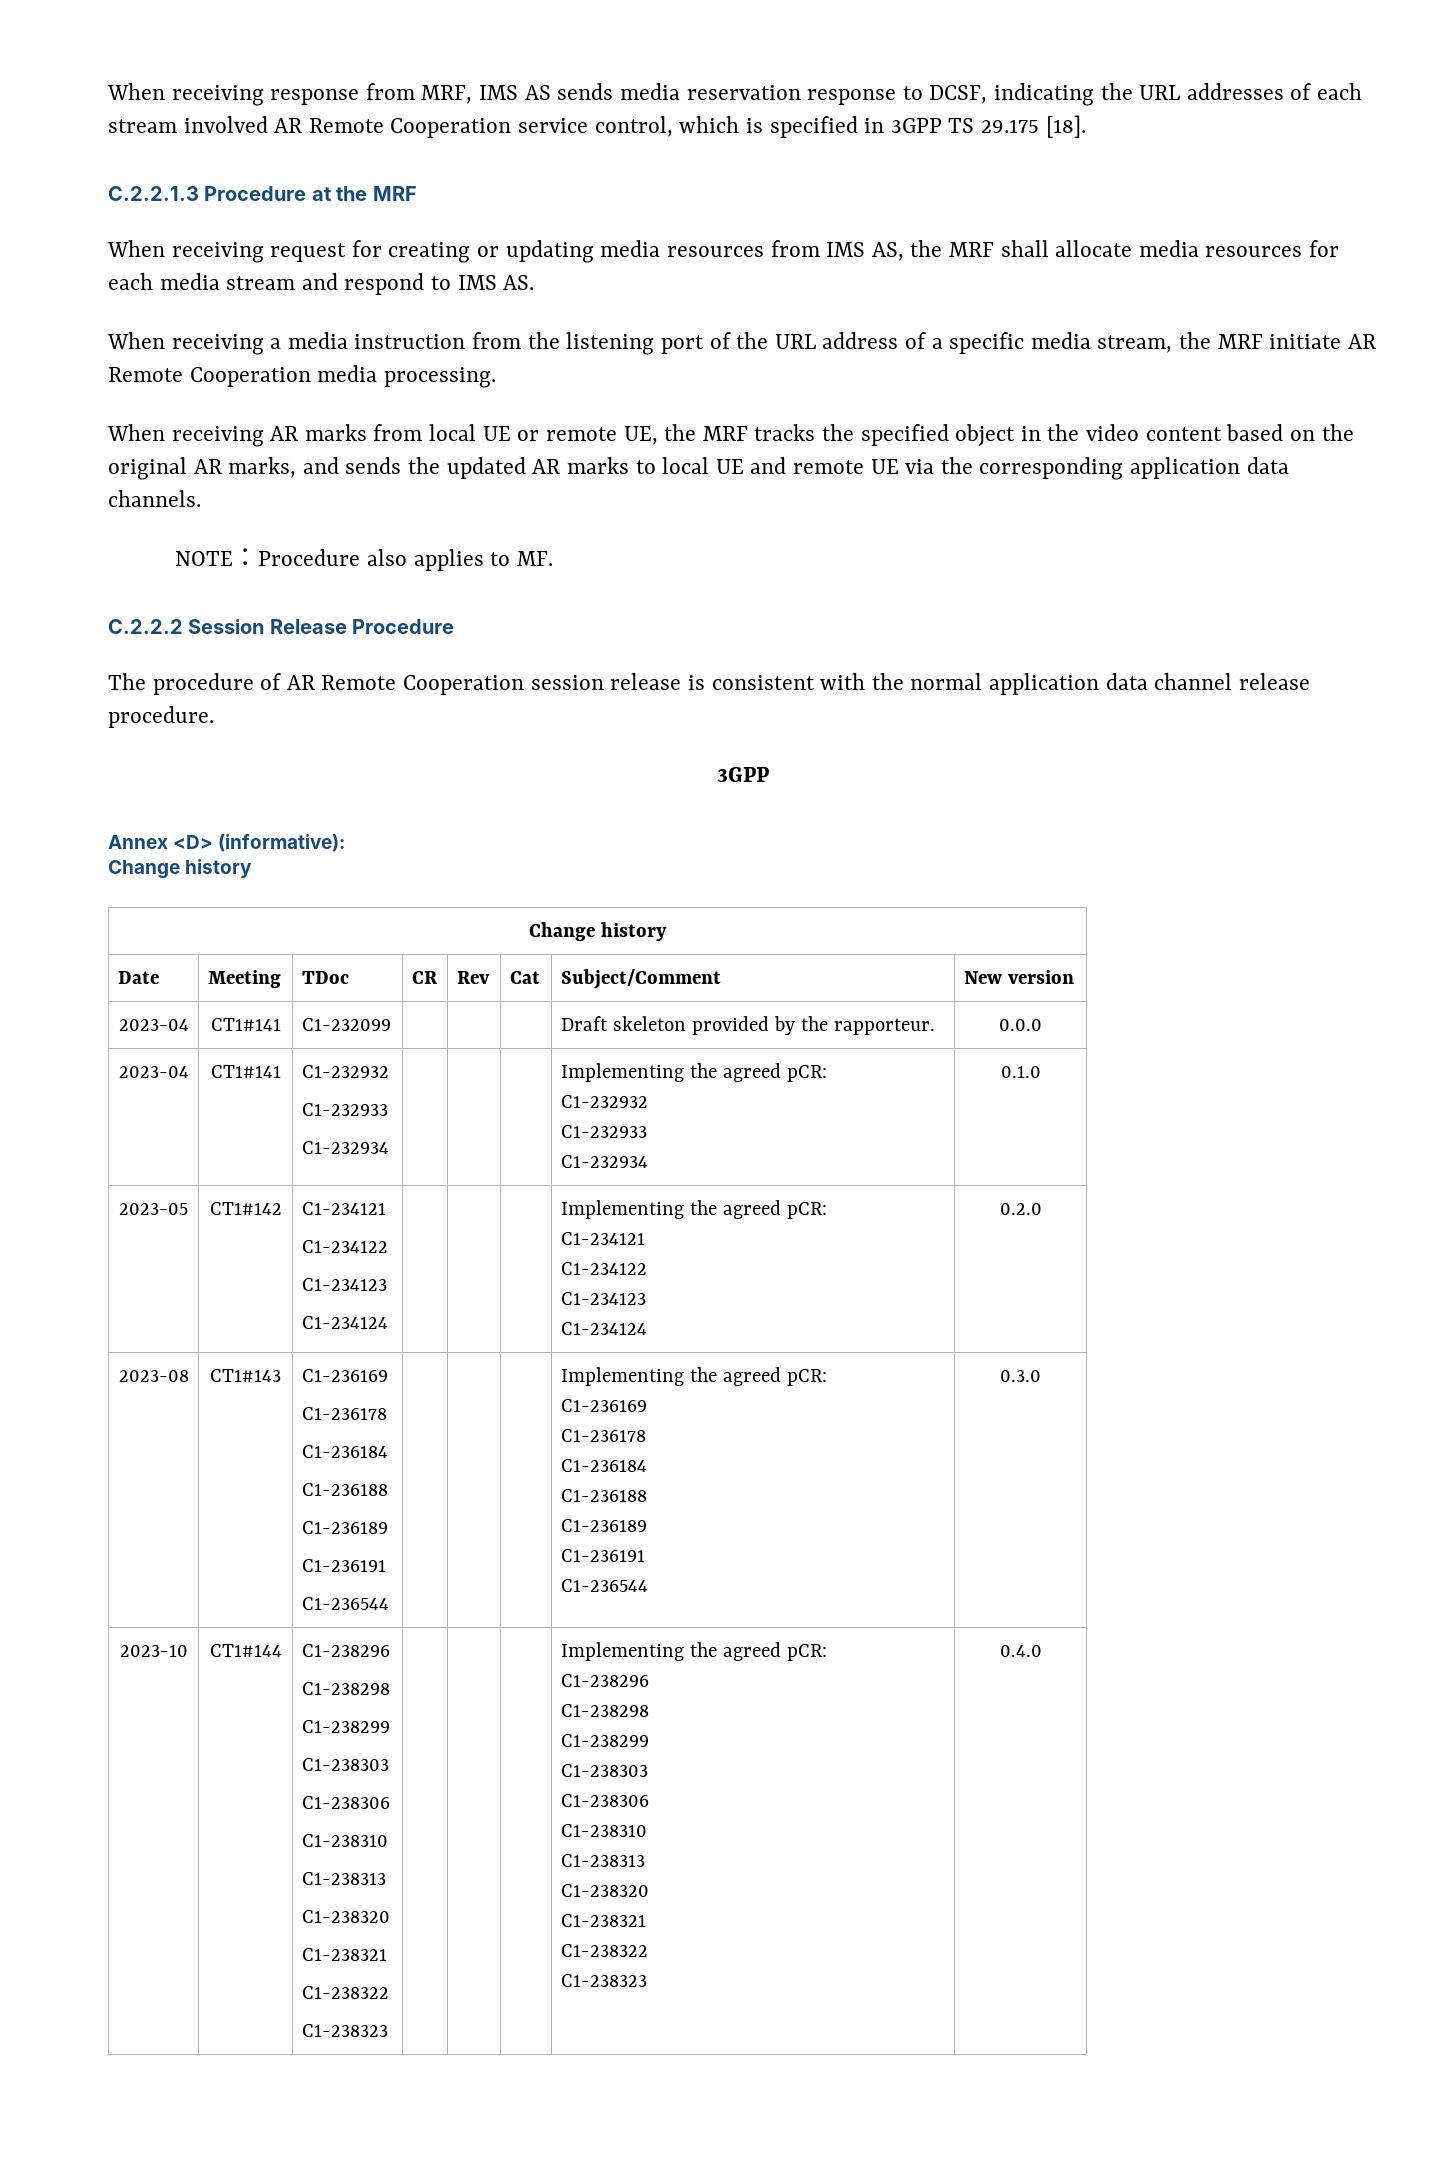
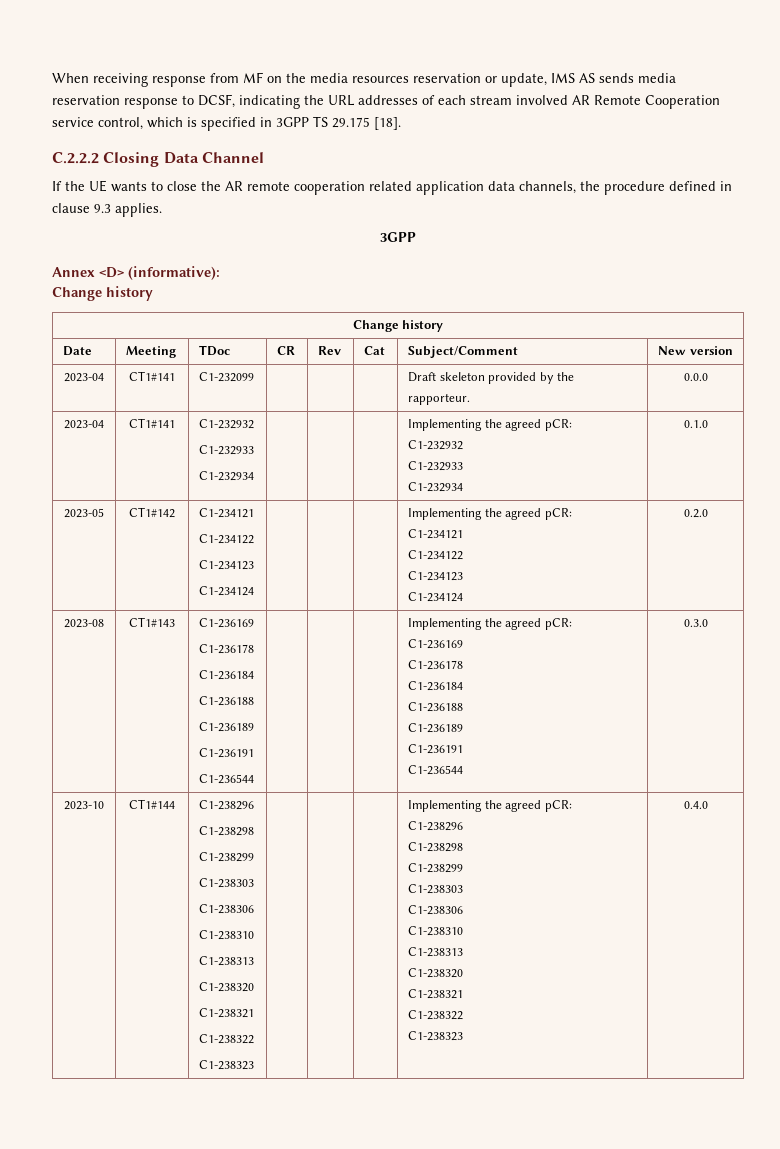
- When receiving response from MRF, IMS AS sends media reservation response to DCSF, indicating the URL addresses of each stream involved AR Remote Cooperation service control, which is specified in 3GPP TS 29.175 [18].
+ When receiving response from MF on the media resources reservation or update, IMS AS sends media reservation response to DCSF, indicating the URL addresses of each stream involved AR Remote Cooperation service control, which is specified in 3GPP TS 29.175 [18].
- C.2.2.1.3 Procedure at the MRF
- When receiving request for creating or updating media resources from IMS AS, the MRF shall allocate media resources for each media stream and respond to IMS AS.
- When receiving a media instruction from the listening port of the URL address of a specific media stream, the MRF initiate AR Remote Cooperation media processing.
- When receiving AR marks from local UE or remote UE, the MRF tracks the specified object in the video content based on the original AR marks, and sends the updated AR marks to local UE and remote UE via the corresponding application data channels.
- NOTE：Procedure also applies to MF.
- C.2.2.2 Session Release Procedure
- The procedure of AR Remote Cooperation session release is consistent with the normal application data channel release procedure.
+ C.2.2.2 Closing Data Channel
+ If the UE wants to close the AR remote cooperation related application data channels, the procedure defined in clause 9.3 applies.

